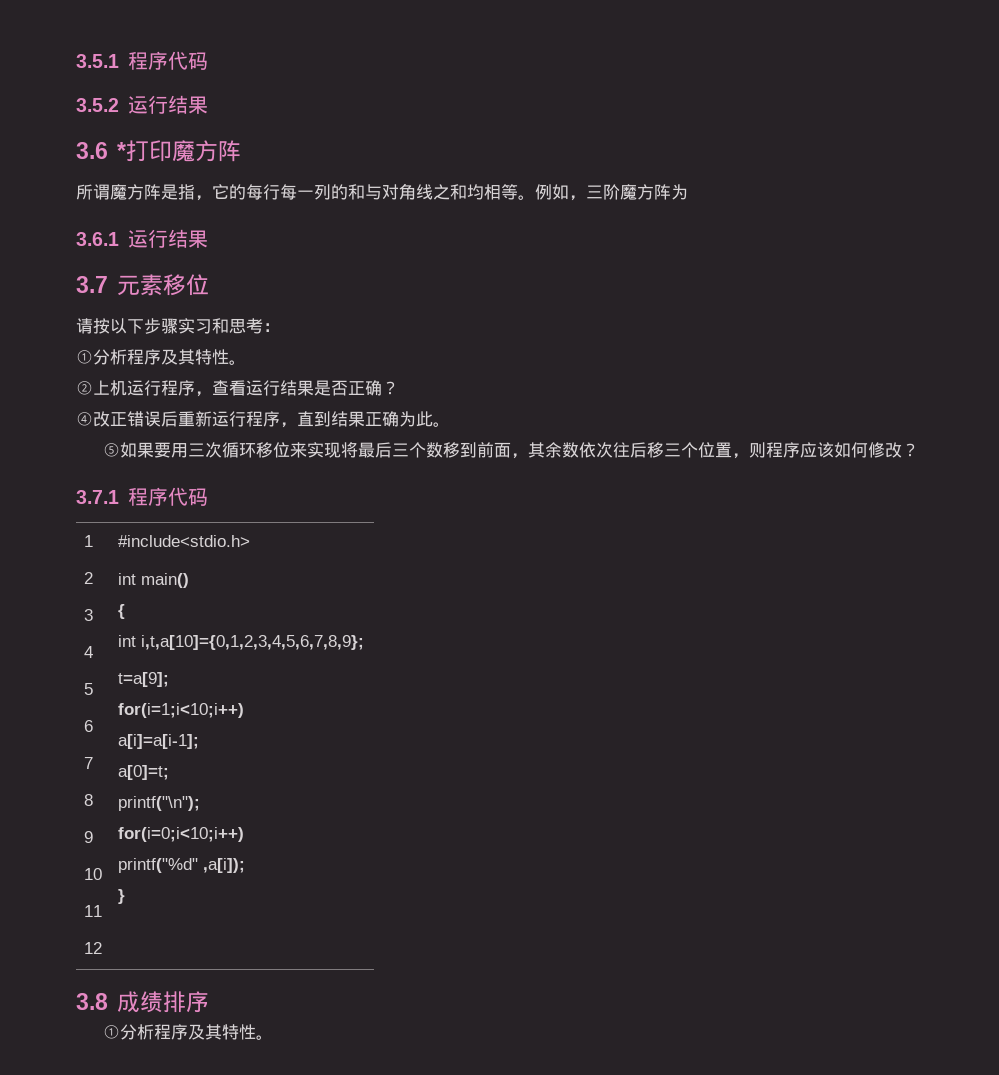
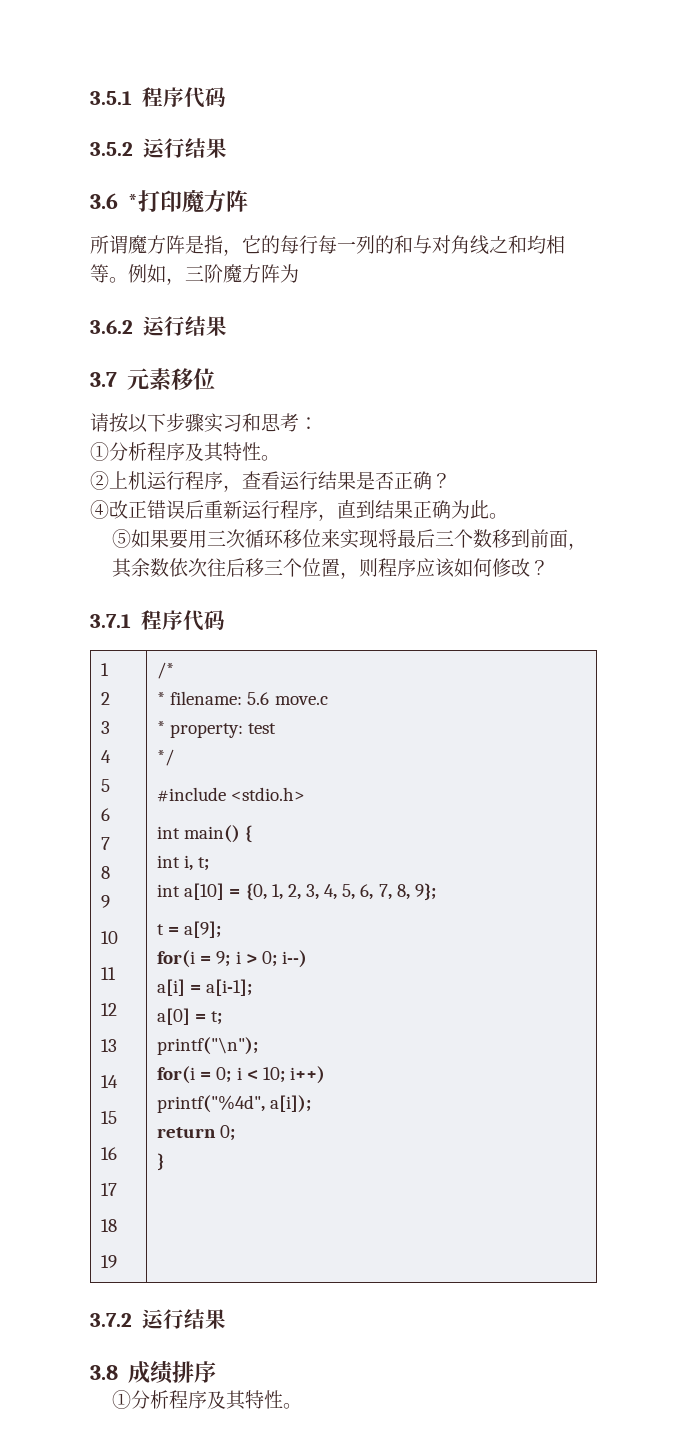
- 3.6.1运行结果
+ 3.6.2运行结果
- #include<stdio.h>
+ 13
+ 14
+ 15
+ 16
+ 17
+ 18
+ 19 | /*
+ * filename: 5.6 move.c
+ * property: test
+ */
+ #include <stdio.h>
- int main()
- {
+ int main() {
- int i,t,a[10]={0,1,2,3,4,5,6,7,8,9};
- t=a[9];
- for(i=1;i<10;i++)
- a[i]=a[i-1];
- a[0]=t;
+ int i, t;
+ int a[10] = {0, 1, 2, 3, 4, 5, 6, 7, 8, 9};
+ t = a[9];
+ for(i = 9; i > 0; i--)
+ a[i] = a[i-1];
+ a[0] = t;
  printf("\n");
- for(i=0;i<10;i++)
- printf("%d" ,a[i]);
+ for(i = 0; i < 10; i++)
+ printf("%4d", a[i]);
+ return 0;
  }
+ 3.7.2运行结果

